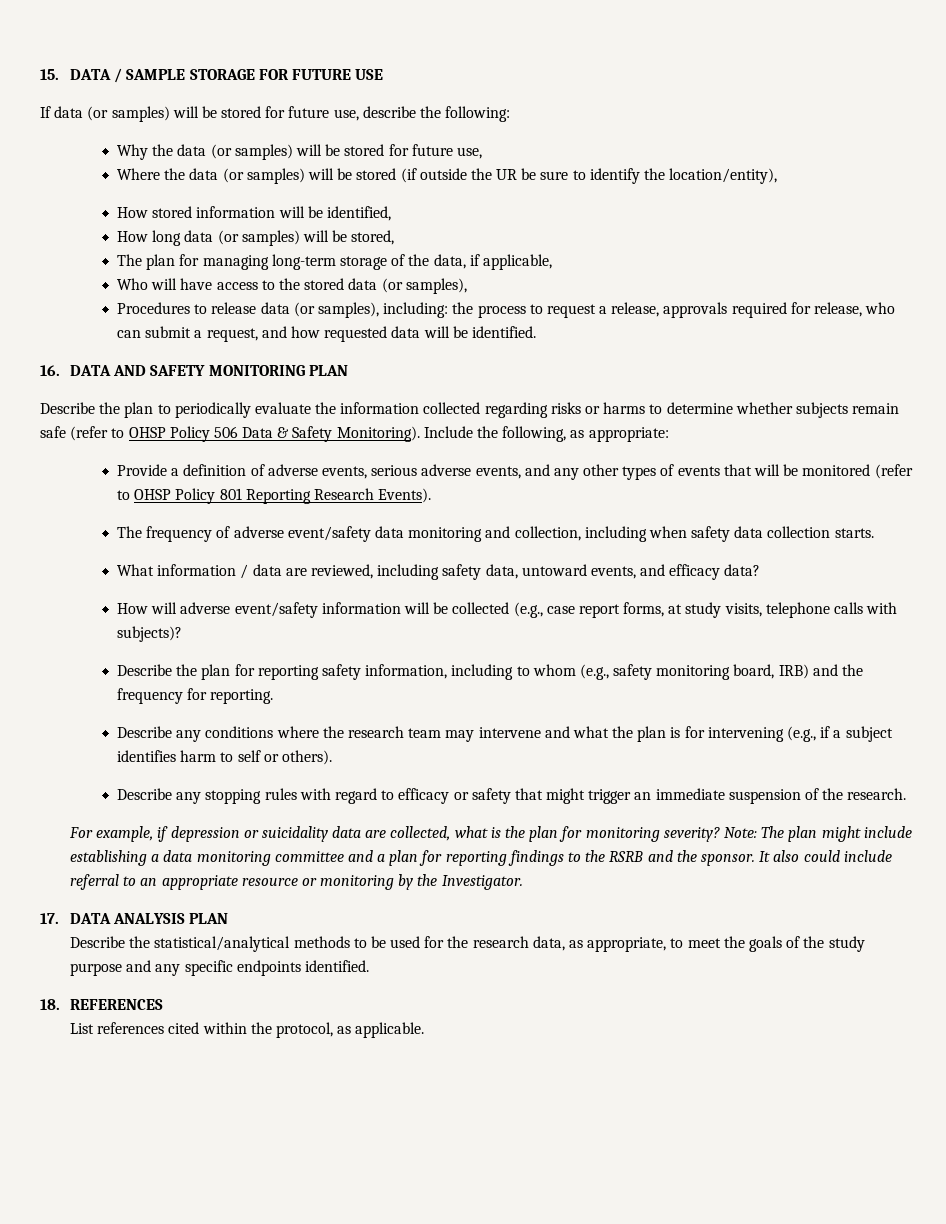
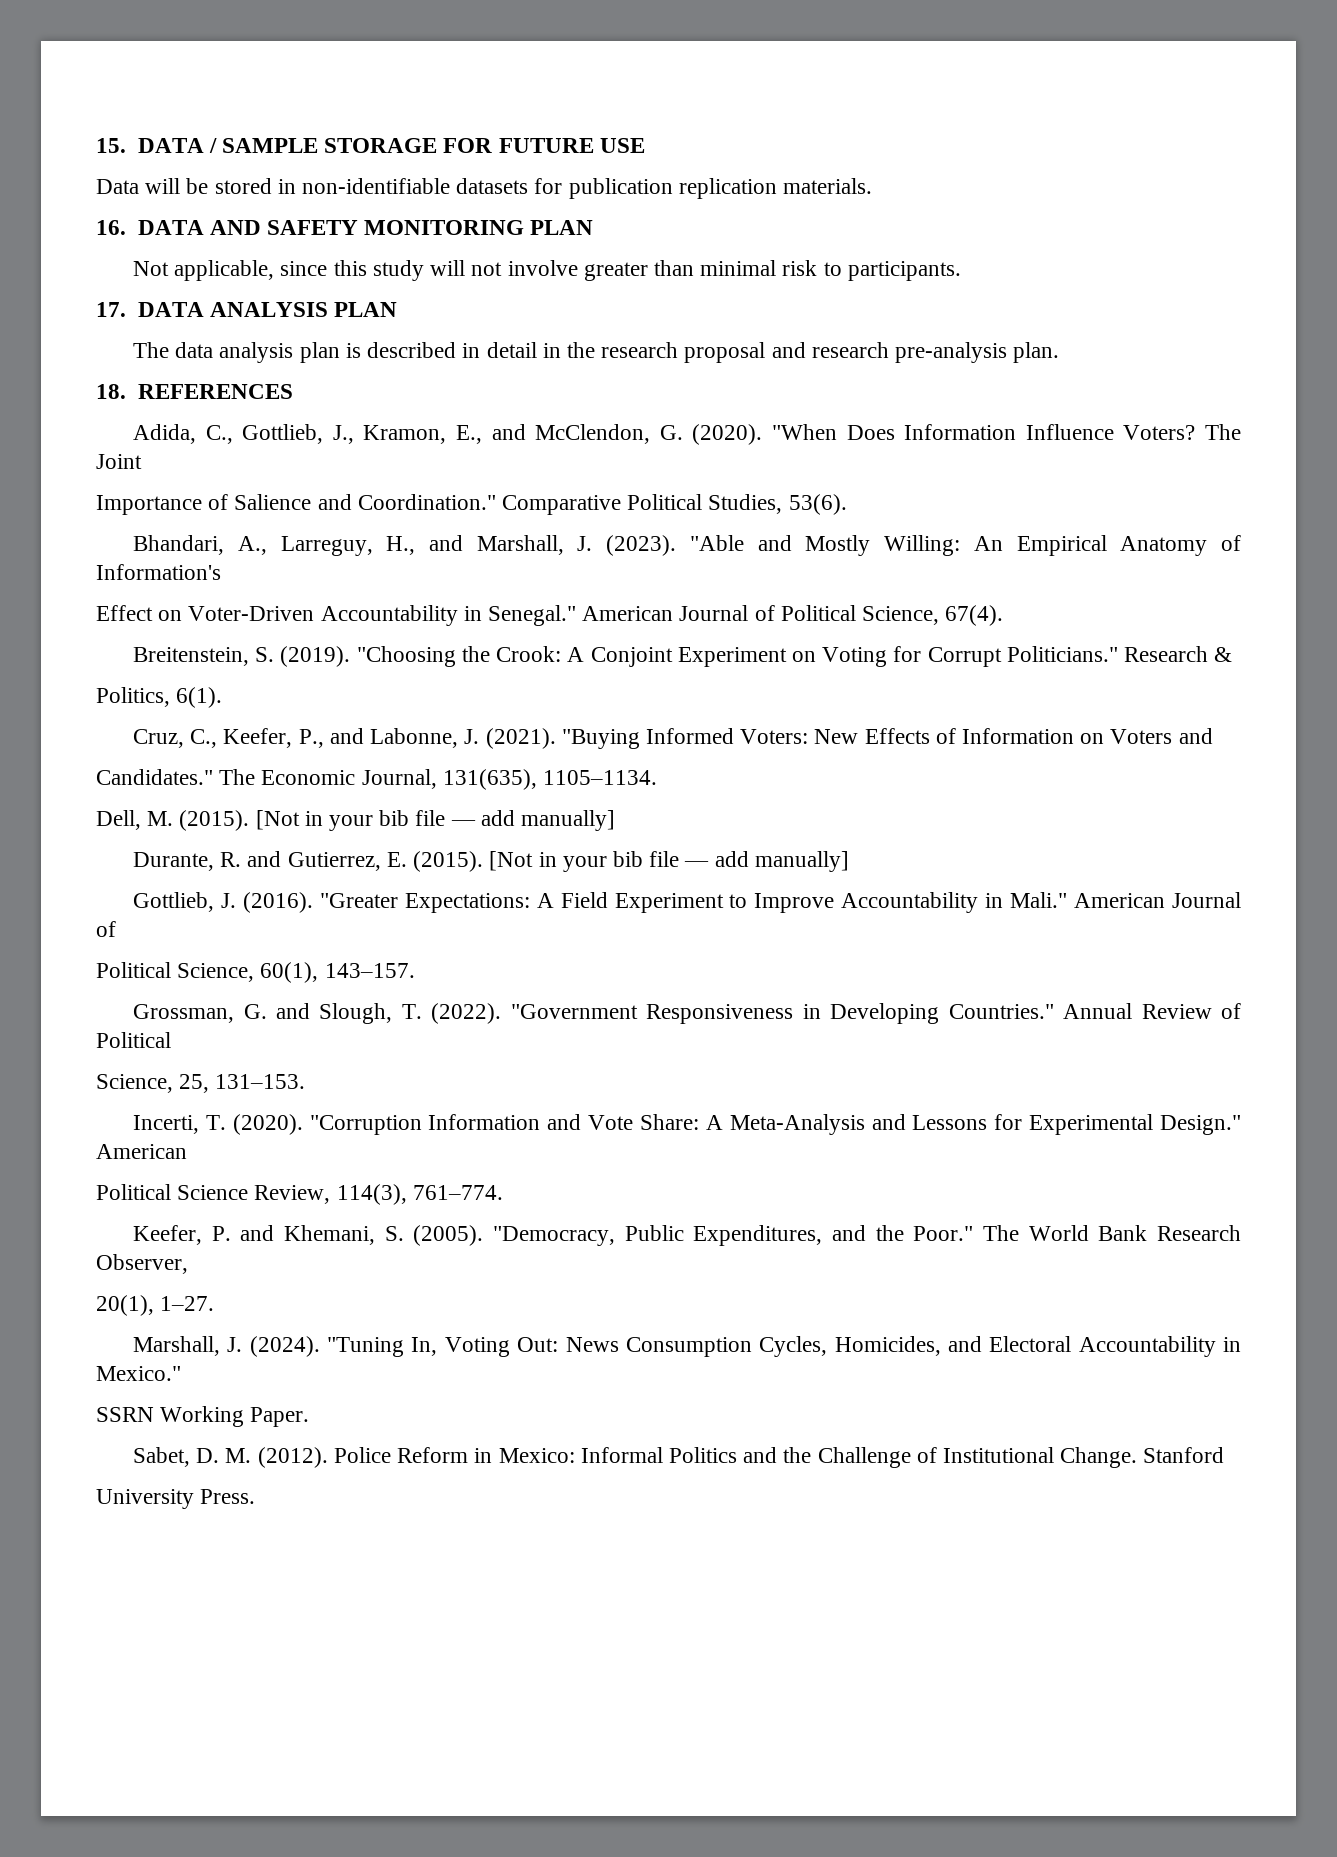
- If data (or samples) will be stored for future use, describe the following:
- Why the data (or samples) will be stored for future use,
- Where the data (or samples) will be stored (if outside the UR be sure to identify the location/entity),
- How stored information will be identified,
- How long data (or samples) will be stored,
- The plan for managing long-term storage of the data, if applicable,
- Who will have access to the stored data (or samples),
- Procedures to release data (or samples), including: the process to request a release, approvals required for release, who can submit a request, and how requested data will be identified.
+ Data will be stored in non-identifiable datasets for publication replication materials.
- Describe the plan to periodically evaluate the information collected regarding risks or harms to determine whether subjects remain safe (refer to OHSP Policy 506 Data & Safety Monitoring). Include the following, as appropriate:
- Provide a definition of adverse events, serious adverse events, and any other types of events that will be monitored (refer to OHSP Policy 801 Reporting Research Events).
- The frequency of adverse event/safety data monitoring and collection, including when safety data collection starts.
- What information / data are reviewed, including safety data, untoward events, and efficacy data?
- How will adverse event/safety information will be collected (e.g., case report forms, at study visits, telephone calls with subjects)?
- Describe the plan for reporting safety information, including to whom (e.g., safety monitoring board, IRB) and the frequency for reporting.
- Describe any conditions where the research team may intervene and what the plan is for intervening (e.g., if a subject identifies harm to self or others).
- Describe any stopping rules with regard to efficacy or safety that might trigger an immediate suspension of the research.
- For example, if depression or suicidality data are collected, what is the plan for monitoring severity? Note: The plan might include establishing a data monitoring committee and a plan for reporting findings to the RSRB and the sponsor. It also could include referral to an appropriate resource or monitoring by the Investigator.
+ Not applicable, since this study will not involve greater than minimal risk to participants.
  17. DATA ANALYSIS PLAN
- Describe the statistical/analytical methods to be used for the research data, as appropriate, to meet the goals of the study purpose and any specific endpoints identified.
+ The data analysis plan is described in detail in the research proposal and research pre-analysis plan.
  18. REFERENCES
- List references cited within the protocol, as applicable.
+ Adida, C., Gottlieb, J., Kramon, E., and McClendon, G. (2020). "When Does Information Influence Voters? The Joint
+ Importance of Salience and Coordination." Comparative Political Studies, 53(6).
+ Bhandari, A., Larreguy, H., and Marshall, J. (2023). "Able and Mostly Willing: An Empirical Anatomy of Information's
+ Effect on Voter-Driven Accountability in Senegal." American Journal of Political Science, 67(4).
+ Breitenstein, S. (2019). "Choosing the Crook: A Conjoint Experiment on Voting for Corrupt Politicians." Research &
+ Politics, 6(1).
+ Cruz, C., Keefer, P., and Labonne, J. (2021). "Buying Informed Voters: New Effects of Information on Voters and
+ Candidates." The Economic Journal, 131(635), 1105–1134.
+ Dell, M. (2015). [Not in your bib file — add manually]
+ Durante, R. and Gutierrez, E. (2015). [Not in your bib file — add manually]
+ Gottlieb, J. (2016). "Greater Expectations: A Field Experiment to Improve Accountability in Mali." American Journal of
+ Political Science, 60(1), 143–157.
+ Grossman, G. and Slough, T. (2022). "Government Responsiveness in Developing Countries." Annual Review of Political
+ Science, 25, 131–153.
+ Incerti, T. (2020). "Corruption Information and Vote Share: A Meta-Analysis and Lessons for Experimental Design." American
+ Political Science Review, 114(3), 761–774.
+ Keefer, P. and Khemani, S. (2005). "Democracy, Public Expenditures, and the Poor." The World Bank Research Observer,
+ 20(1), 1–27.
+ Marshall, J. (2024). "Tuning In, Voting Out: News Consumption Cycles, Homicides, and Electoral Accountability in Mexico."
+ SSRN Working Paper.
+ Sabet, D. M. (2012). Police Reform in Mexico: Informal Politics and the Challenge of Institutional Change. Stanford
+ University Press.

